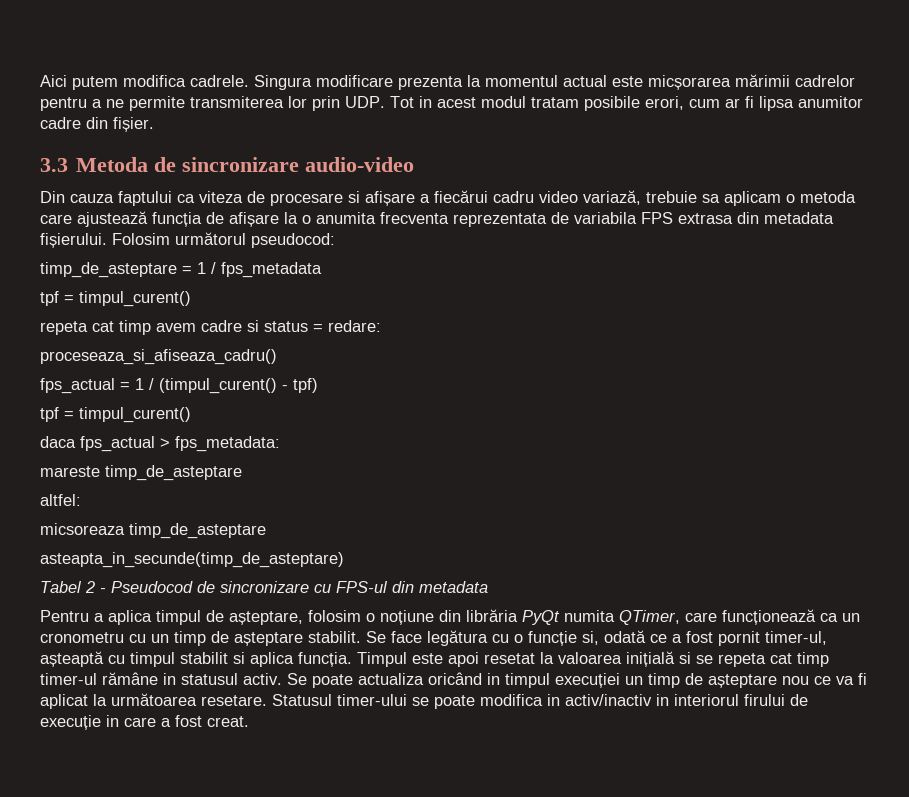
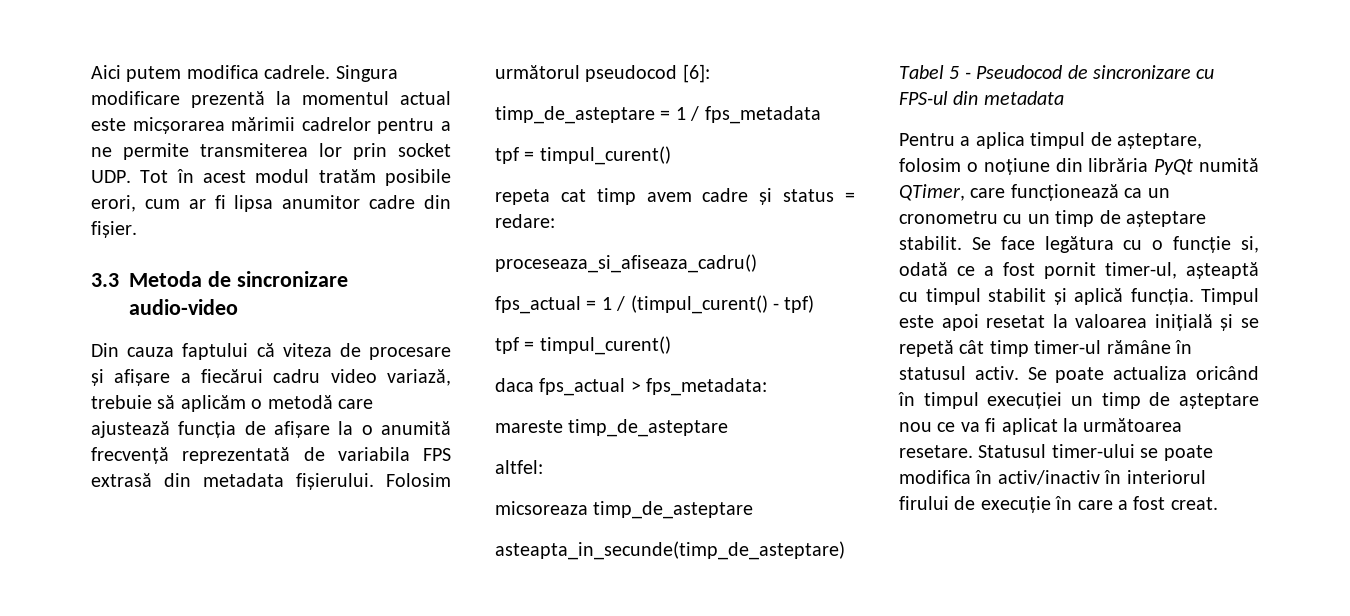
- Singura modificare prezenta la momentul actual este micșorarea mărimii cadrelor pentru a ne permite transmiterea lor prin UDP. Tot in acest modul tratam posibile erori, cum ar fi lipsa anumitor cadre din fișier.
+ Singura modificare prezentă la momentul actual este micșorarea mărimii cadrelor pentru a ne permite transmiterea lor prin socket UDP. Tot în acest modul tratăm posibile erori, cum ar fi lipsa anumitor cadre din fișier.
- Din cauza faptului ca viteza de procesare si afișare a fiecărui cadru video variază, trebuie sa aplicam o metoda care ajustează funcția de afișare la o anumita frecventa reprezentata de variabila FPS extrasa din metadata fișierului.
+ Din cauza faptului că viteza de procesare și afișare a fiecărui cadru video variază, trebuie să aplicăm o metodă care ajustează funcția de afișare la o anumită frecvență reprezentată de variabila FPS extrasă din metadata fișierului.
- Folosim următorul pseudocod:
+ Folosim următorul pseudocod [6]:
- repeta cat timp avem cadre si status = redare:
+ repeta cat timp avem cadre și status = redare:
- Tabel 2 - Pseudocod de sincronizare cu FPS-ul din metadata
+ Tabel 5 - Pseudocod de sincronizare cu FPS-ul din metadata
- Pentru a aplica timpul de așteptare, folosim o noțiune din librăria PyQt numita QTimer, care funcționează ca un cronometru cu un timp de așteptare stabilit.
+ Pentru a aplica timpul de așteptare, folosim o noțiune din librăria PyQt numită QTimer, care funcționează ca un cronometru cu un timp de așteptare stabilit.
- Se face legătura cu o funcție si, odată ce a fost pornit timer-ul, așteaptă cu timpul stabilit si aplica funcția.
+ Se face legătura cu o funcție si, odată ce a fost pornit timer-ul, așteaptă cu timpul stabilit și aplică funcția.
- Timpul este apoi resetat la valoarea inițială si se repeta cat timp timer-ul rămâne in statusul activ.
+ Timpul este apoi resetat la valoarea inițială și se repetă cât timp timer-ul rămâne în statusul activ.
- Se poate actualiza oricând in timpul execuției un timp de așteptare nou ce va fi aplicat la următoarea resetare.
+ Se poate actualiza oricând în timpul execuției un timp de așteptare nou ce va fi aplicat la următoarea resetare.
- Statusul timer-ului se poate modifica in activ/inactiv in interiorul firului de execuție in care a fost creat.
+ Statusul timer-ului se poate modifica în activ/inactiv în interiorul firului de execuție în care a fost creat.

